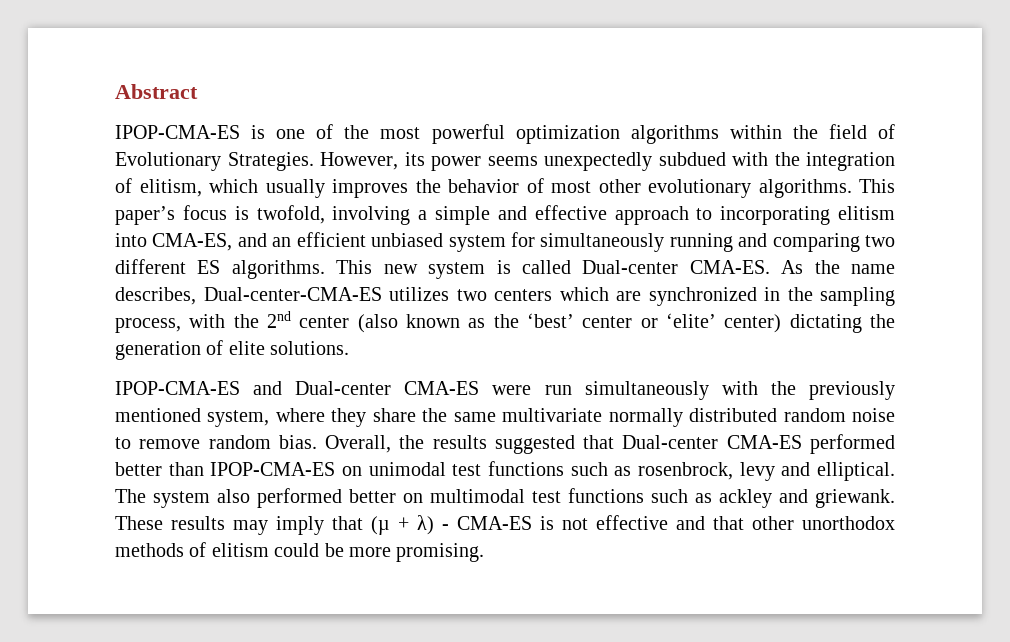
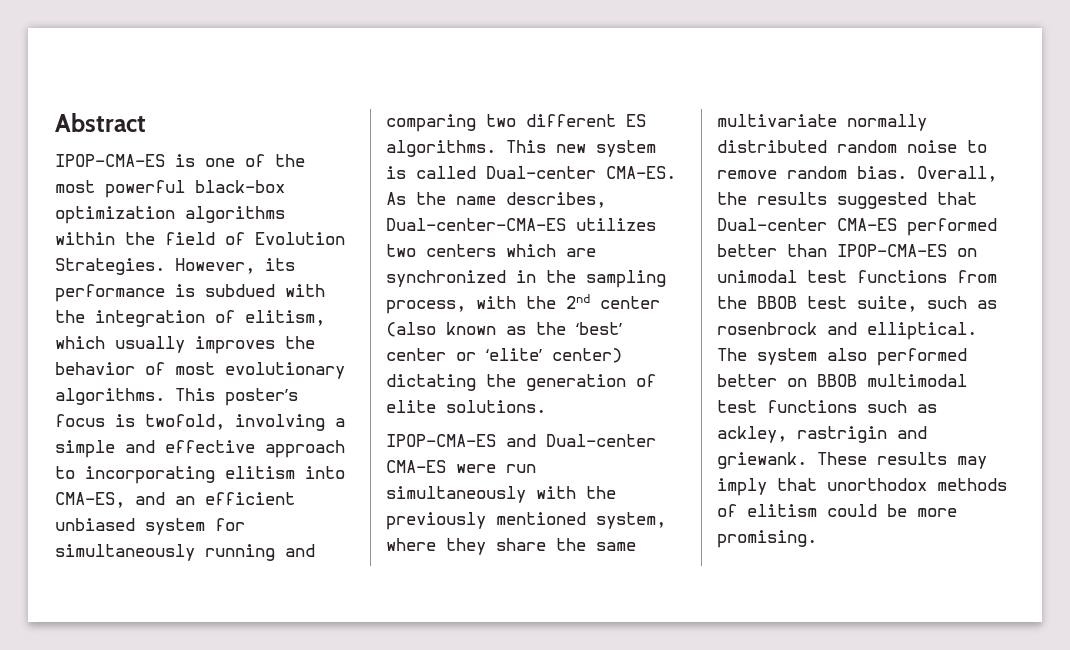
- IPOP-CMA-ES is one of the most powerful optimization algorithms within the field of Evolutionary Strategies.
+ IPOP-CMA-ES is one of the most powerful black-box optimization algorithms within the field of Evolution Strategies.
- However, its power seems unexpectedly subdued with the integration of elitism, which usually improves the behavior of most other evolutionary algorithms.
+ However, its performance is subdued with the integration of elitism, which usually improves the behavior of most evolutionary algorithms.
- This paper’s focus is twofold, involving a simple and effective approach to incorporating elitism into CMA-ES, and an efficient unbiased system for simultaneously running and comparing two different ES algorithms.
+ This poster’s focus is twofold, involving a simple and effective approach to incorporating elitism into CMA-ES, and an efficient unbiased system for simultaneously running and comparing two different ES algorithms.
- Overall, the results suggested that Dual-center CMA-ES performed better than IPOP-CMA-ES on unimodal test functions such as rosenbrock, levy and elliptical.
+ Overall, the results suggested that Dual-center CMA-ES performed better than IPOP-CMA-ES on unimodal test functions from the BBOB test suite, such as rosenbrock and elliptical.
- The system also performed better on multimodal test functions such as ackley and griewank.
+ The system also performed better on BBOB multimodal test functions such as ackley, rastrigin and griewank.
- These results may imply that (µ + λ) - CMA-ES is not effective and that other unorthodox methods of elitism could be more promising.
+ These results may imply that unorthodox methods of elitism could be more promising.

